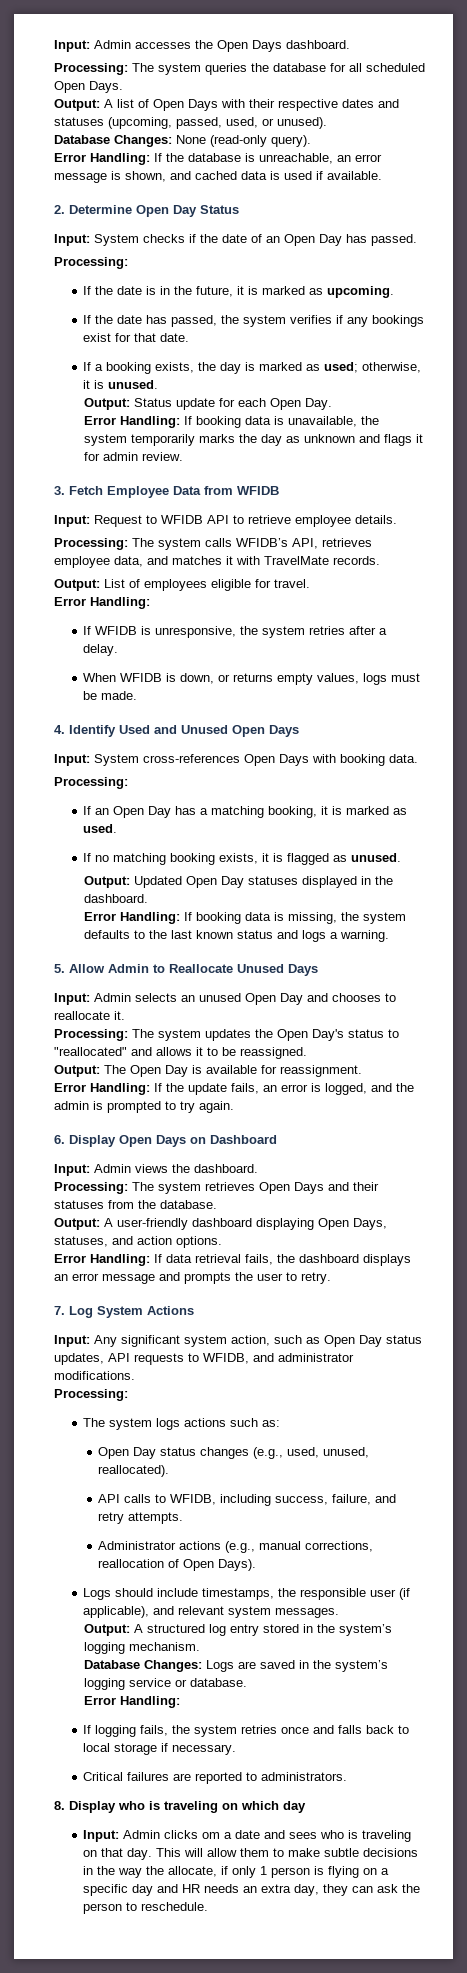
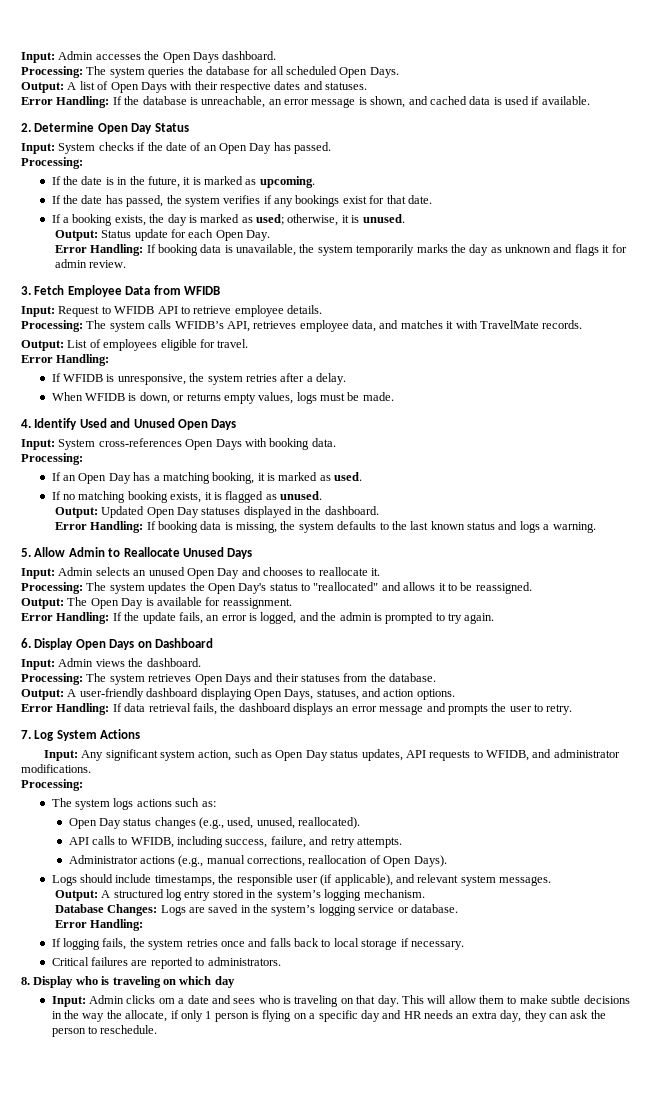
- Output: A list of Open Days with their respective dates and statuses (upcoming, passed, used, or unused).
- Database Changes: None (read-only query).
+ Output: A list of Open Days with their respective dates and statuses.

